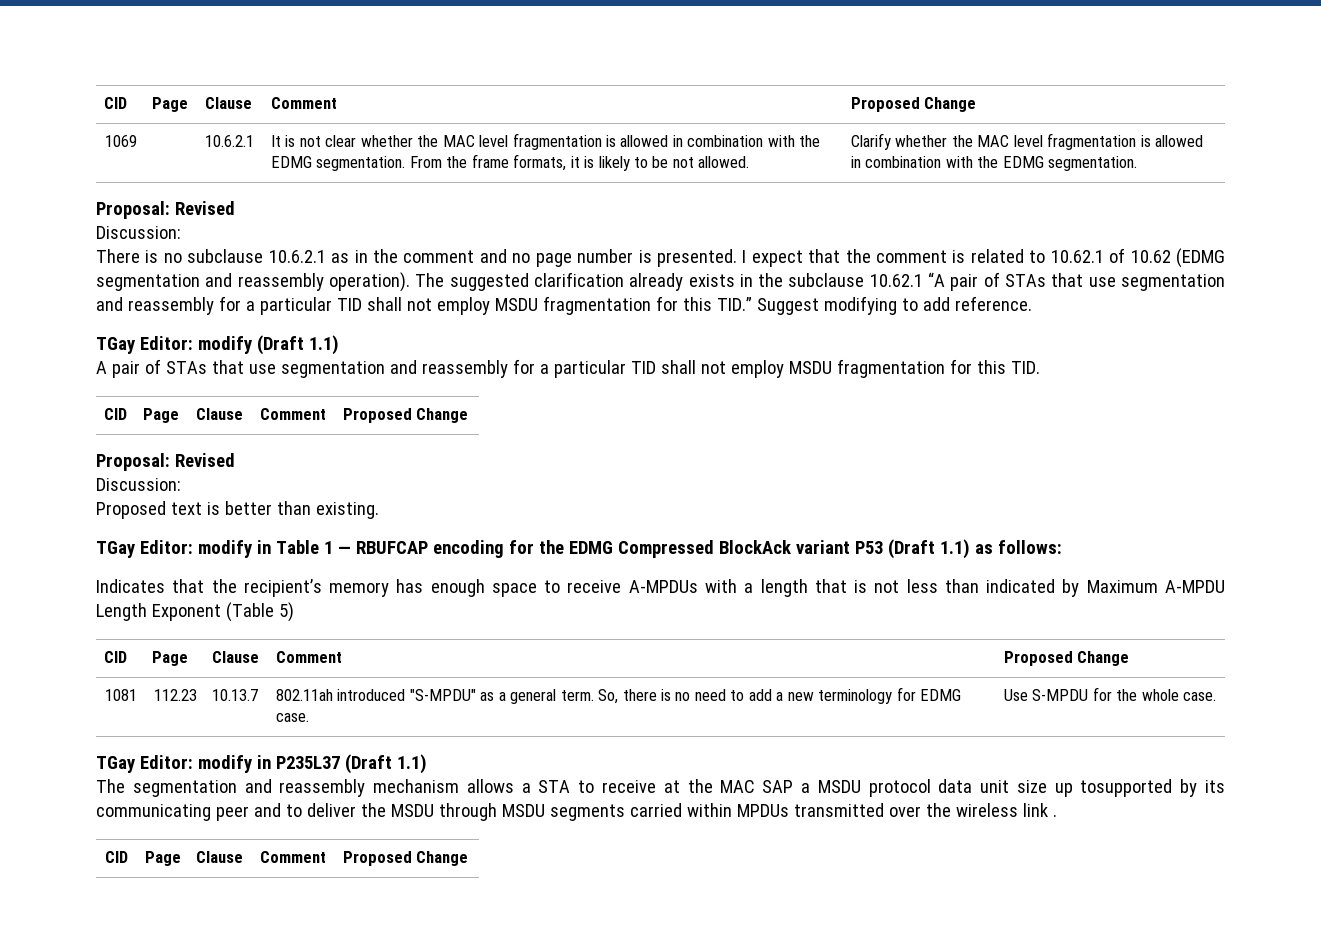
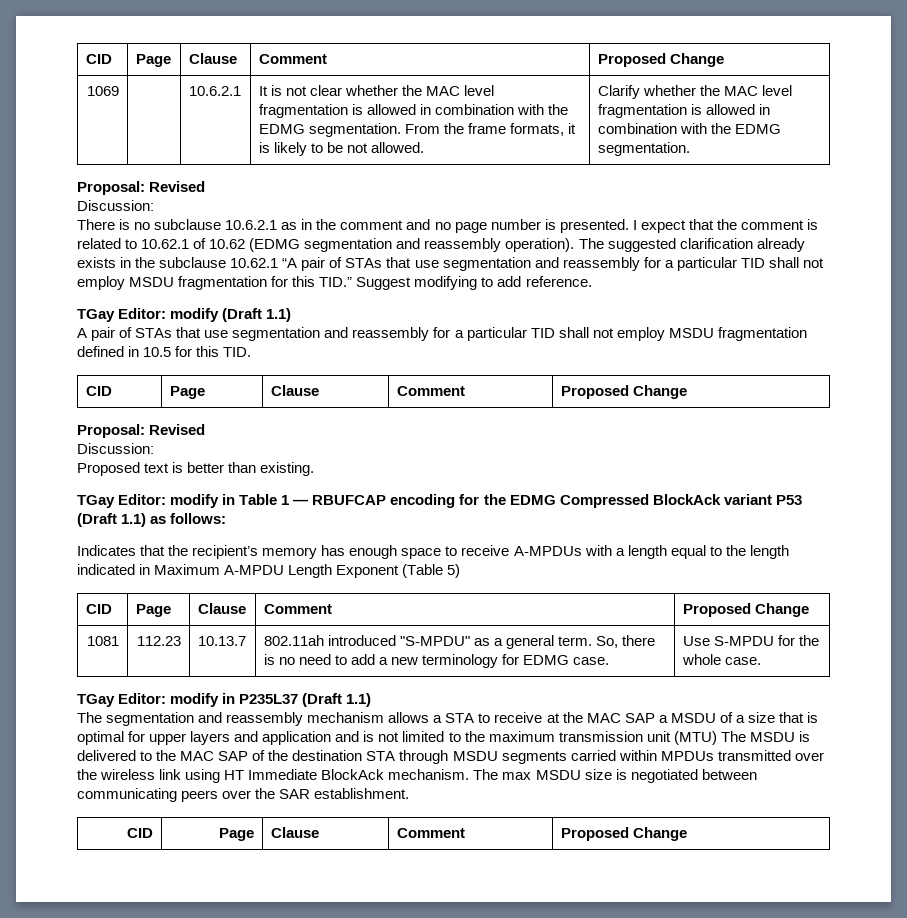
- A pair of STAs that use segmentation and reassembly for a particular TID shall not employ MSDU fragmentation for this TID.
+ A pair of STAs that use segmentation and reassembly for a particular TID shall not employ MSDU fragmentation defined in 10.5 for this TID.
- Indicates that the recipient’s memory has enough space to receive A-MPDUs with a length that is not less than indicated by Maximum A-MPDU Length Exponent (Table 5)
+ Indicates that the recipient’s memory has enough space to receive A-MPDUs with a length equal to the length indicated in Maximum A-MPDU Length Exponent (Table 5)
- The segmentation and reassembly mechanism allows a STA to receive at the MAC SAP a MSDU protocol data unit size up tosupported by its communicating peer and to deliver the MSDU through MSDU segments carried within MPDUs transmitted over the wireless link .
+ The segmentation and reassembly mechanism allows a STA to receive at the MAC SAP a MSDU of a size that is optimal for upper layers and application and is not limited to the maximum transmission unit (MTU) The MSDU is delivered to the MAC SAP of the destination STA through MSDU segments carried within MPDUs transmitted over the wireless link using HT Immediate BlockAck mechanism. The max MSDU size is negotiated between communicating peers over the SAR establishment.

